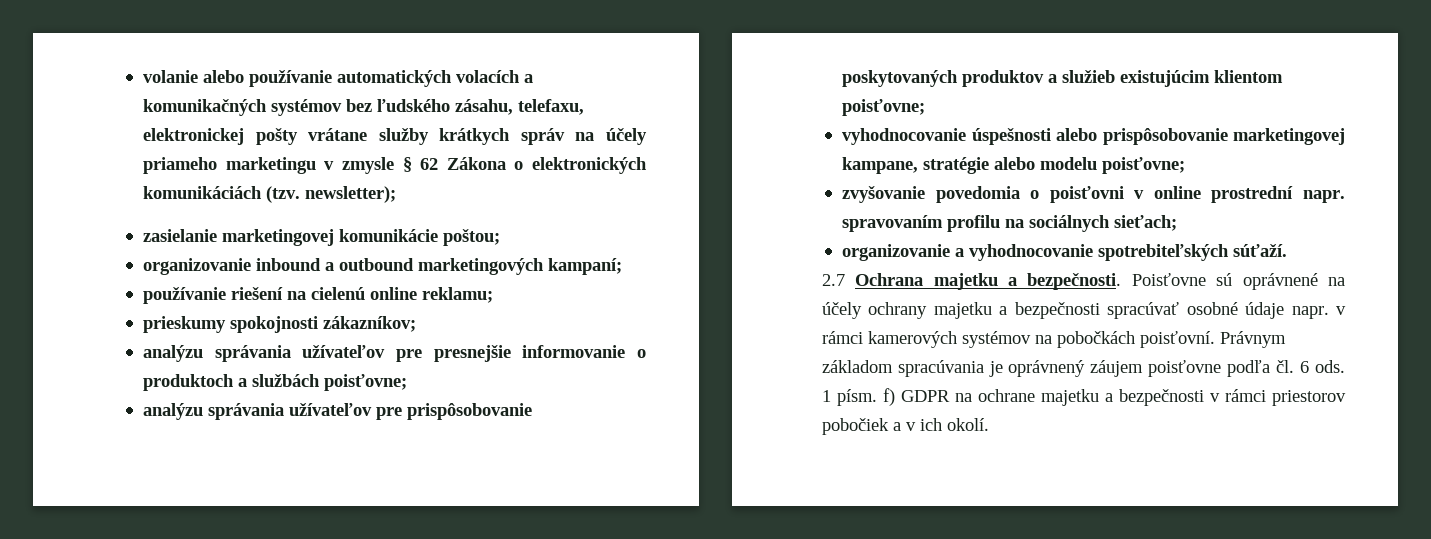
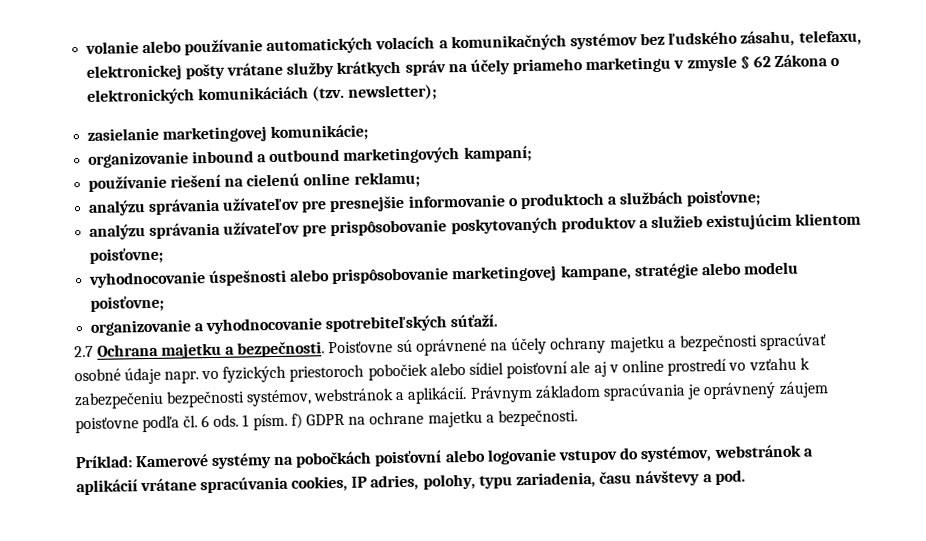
- zasielanie marketingovej komunikácie poštou;
+ zasielanie marketingovej komunikácie;
- prieskumy spokojnosti zákazníkov;
- zvyšovanie povedomia o poisťovni v online prostrední napr. spravovaním profilu na sociálnych sieťach;
- Poisťovne sú oprávnené na účely ochrany majetku a bezpečnosti spracúvať osobné údaje napr. v rámci kamerových systémov na pobočkách poisťovní.
+ Poisťovne sú oprávnené na účely ochrany majetku a bezpečnosti spracúvať osobné údaje napr. vo fyzických priestoroch pobočiek alebo sídiel poisťovní ale aj v online prostredí vo vzťahu k zabezpečeniu bezpečnosti systémov, webstránok a aplikácií.
- 1 písm. f) GDPR na ochrane majetku a bezpečnosti v rámci priestorov pobočiek a v ich okolí.
+ 1 písm. f) GDPR na ochrane majetku a bezpečnosti.
+ Príklad: Kamerové systémy na pobočkách poisťovní alebo logovanie vstupov do systémov, webstránok a aplikácií vrátane spracúvania cookies, IP adries, polohy, typu zariadenia, času návštevy a pod.

